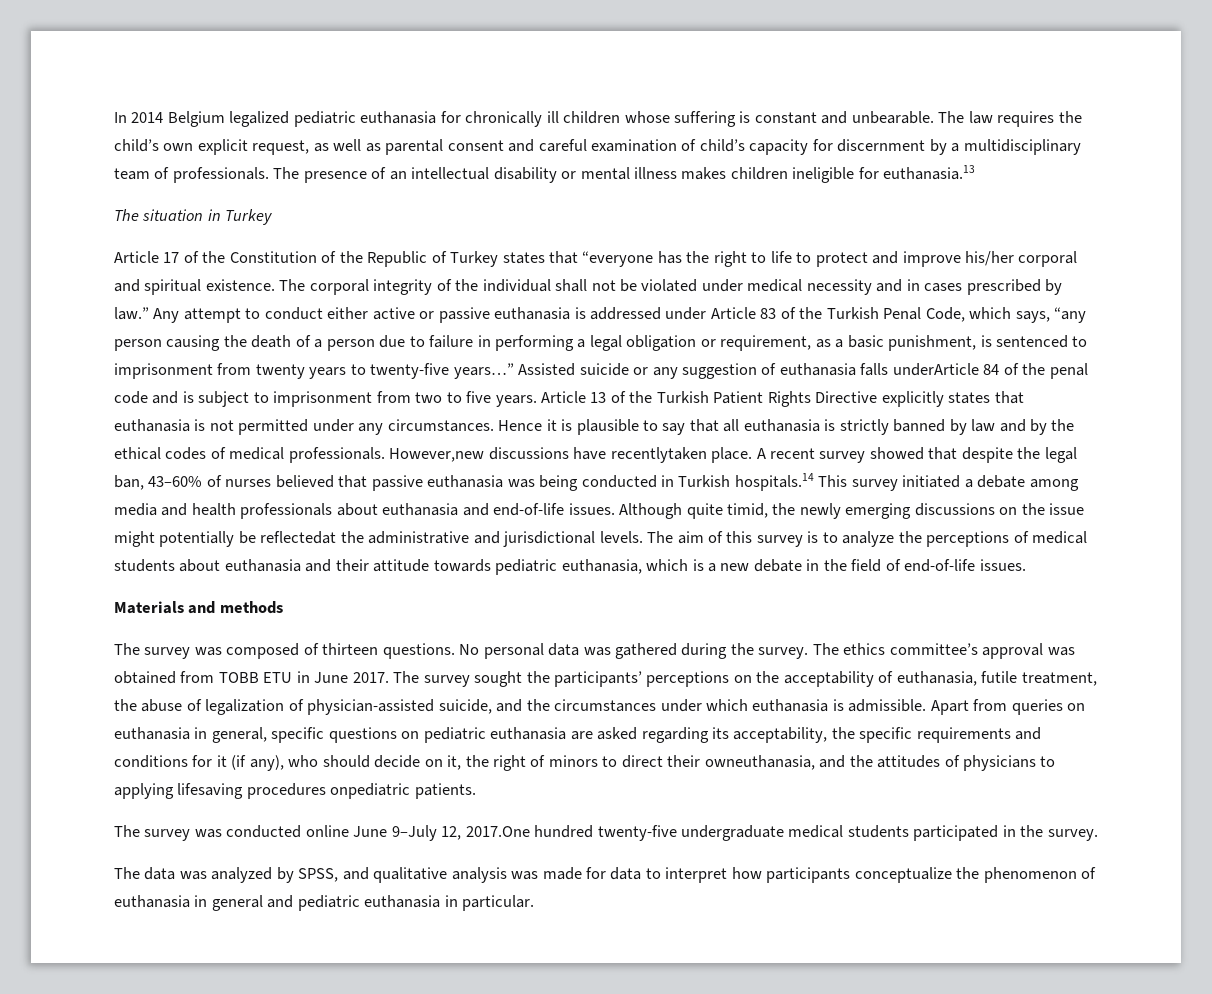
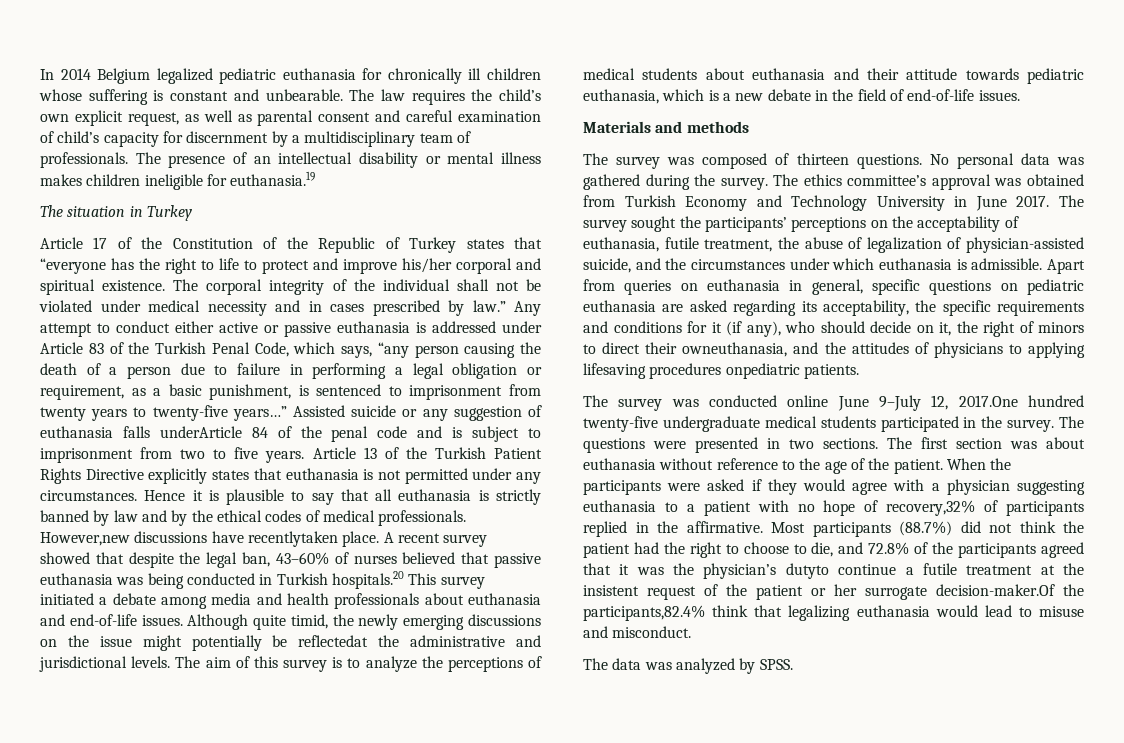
- The presence of an intellectual disability or mental illness makes children ineligible for euthanasia.13
+ The presence of an intellectual disability or mental illness makes children ineligible for euthanasia.19
- A recent survey showed that despite the legal ban, 43–60% of nurses believed that passive euthanasia was being conducted in Turkish hospitals.14 This survey initiated a debate among media and health professionals about euthanasia and end-of-life issues.
+ A recent survey showed that despite the legal ban, 43–60% of nurses believed that passive euthanasia was being conducted in Turkish hospitals.20 This survey initiated a debate among media and health professionals about euthanasia and end-of-life issues.
- The ethics committee’s approval was obtained from TOBB ETU in June 2017.
+ The ethics committee’s approval was obtained from Turkish Economy and Technology University in June 2017.
+ The questions were presented in two sections. The first section was about euthanasia without reference to the age of the patient. When the participants were asked if they would agree with a physician suggesting euthanasia to a patient with no hope of recovery,32% of participants replied in the affirmative. Most participants (88.7%) did not think the patient had the right to choose to die, and 72.8% of the participants agreed that it was the physician’s dutyto continue a futile treatment at the insistent request of the patient or her surrogate decision-maker.Of the participants,82.4% think that legalizing euthanasia would lead to misuse and misconduct.
- The data was analyzed by SPSS, and qualitative analysis was made for data to interpret how participants conceptualize the phenomenon of euthanasia in general and pediatric euthanasia in particular.
+ The data was analyzed by SPSS.

